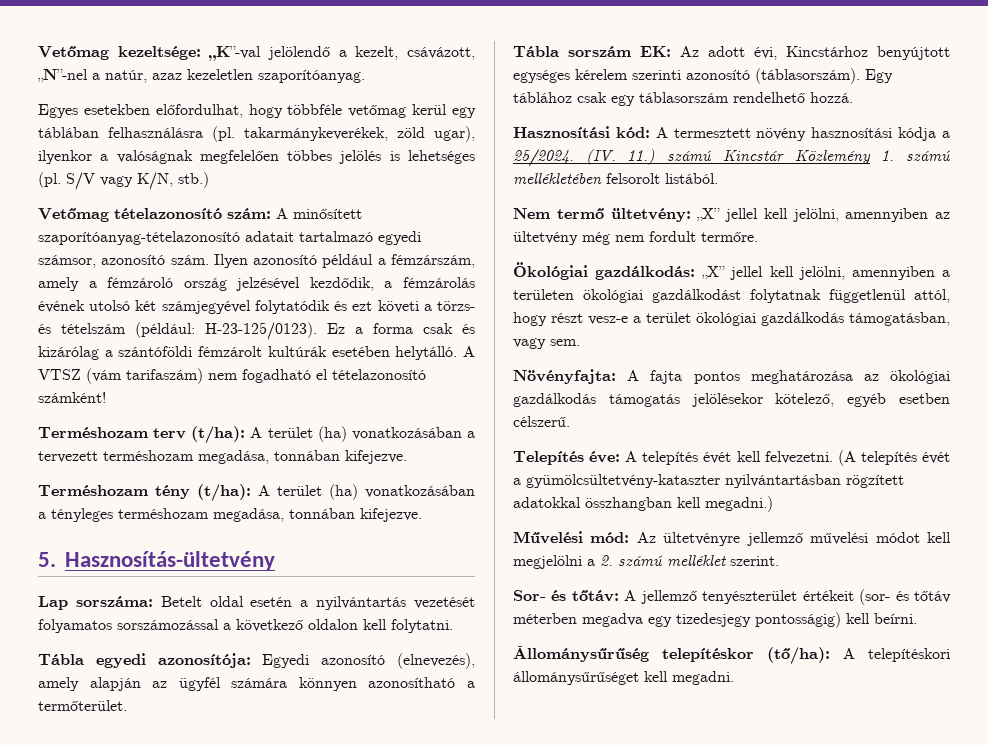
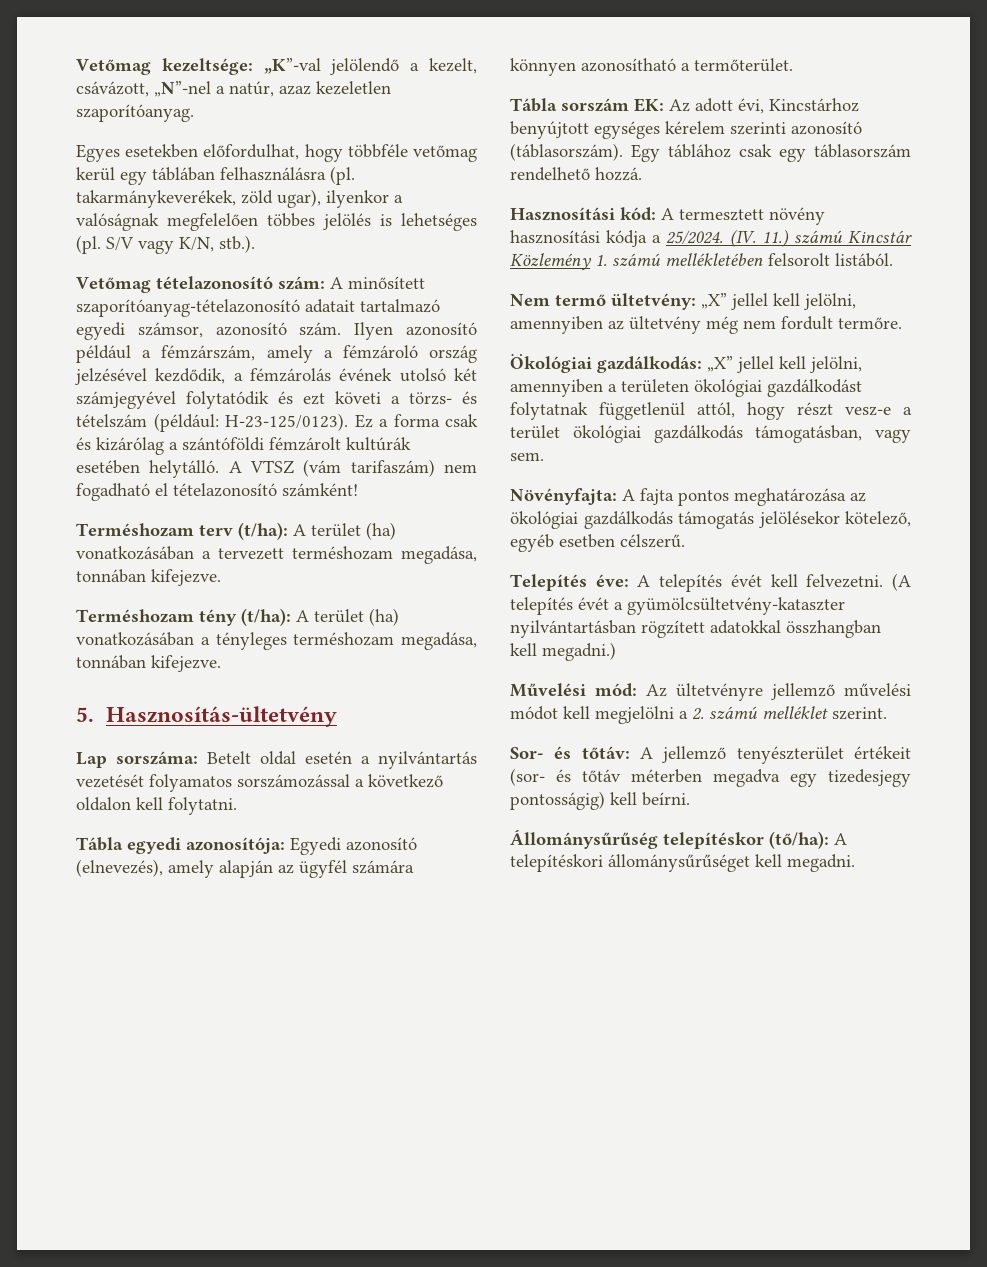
- S/V vagy K/N, stb.)
+ S/V vagy K/N, stb.).

